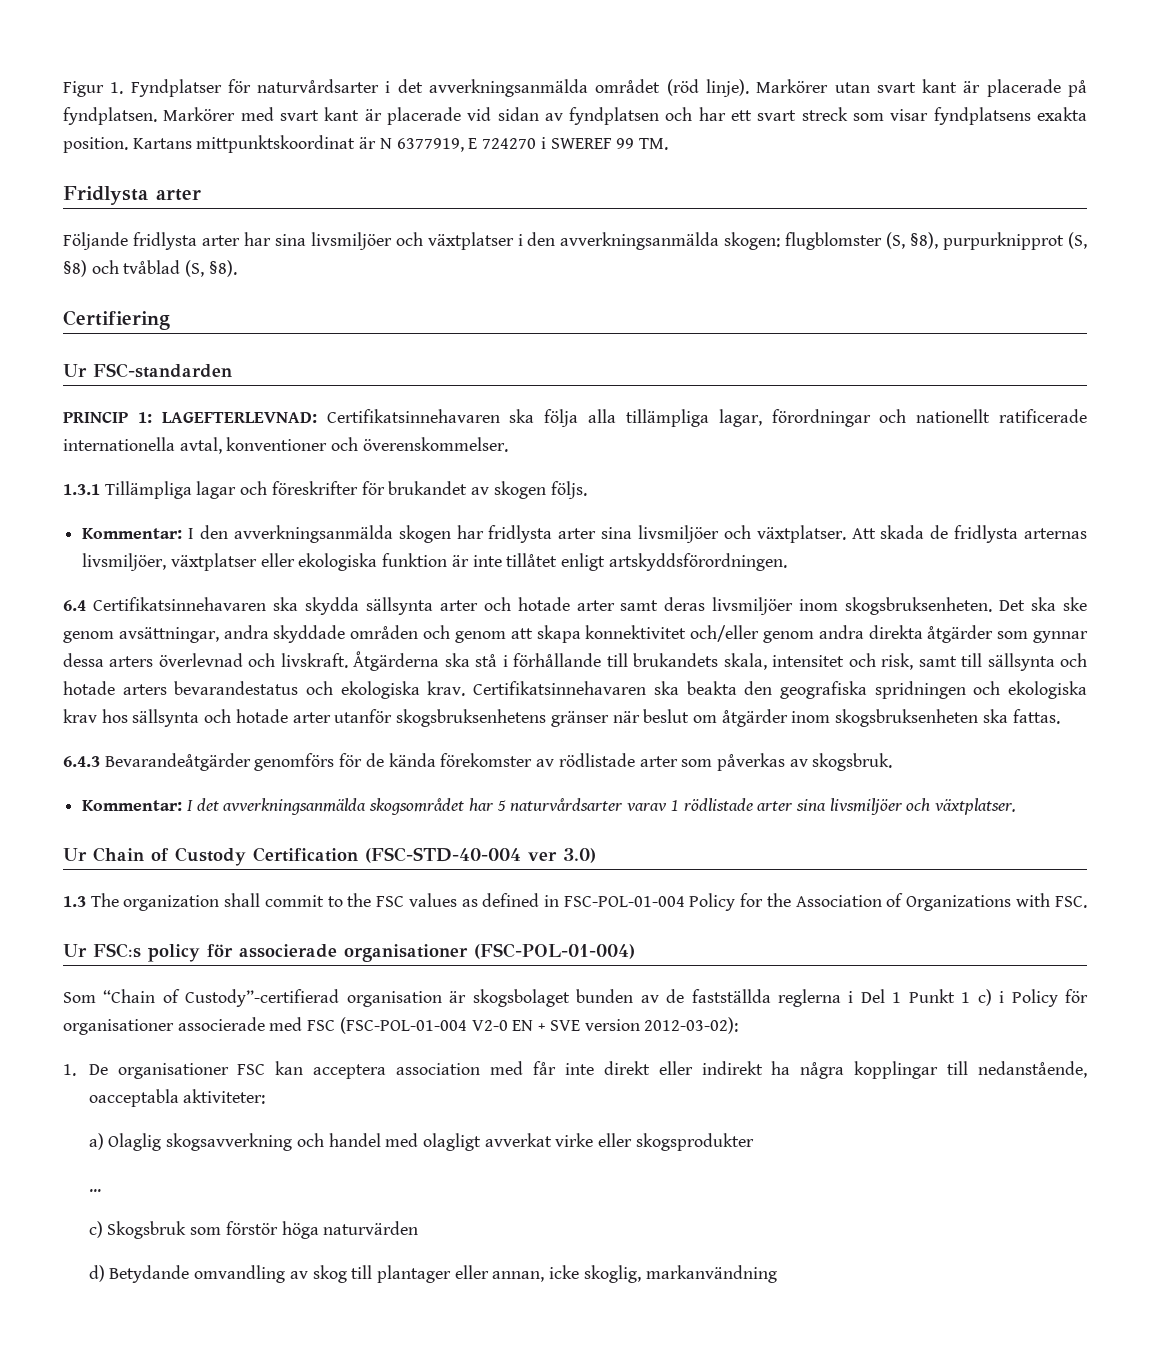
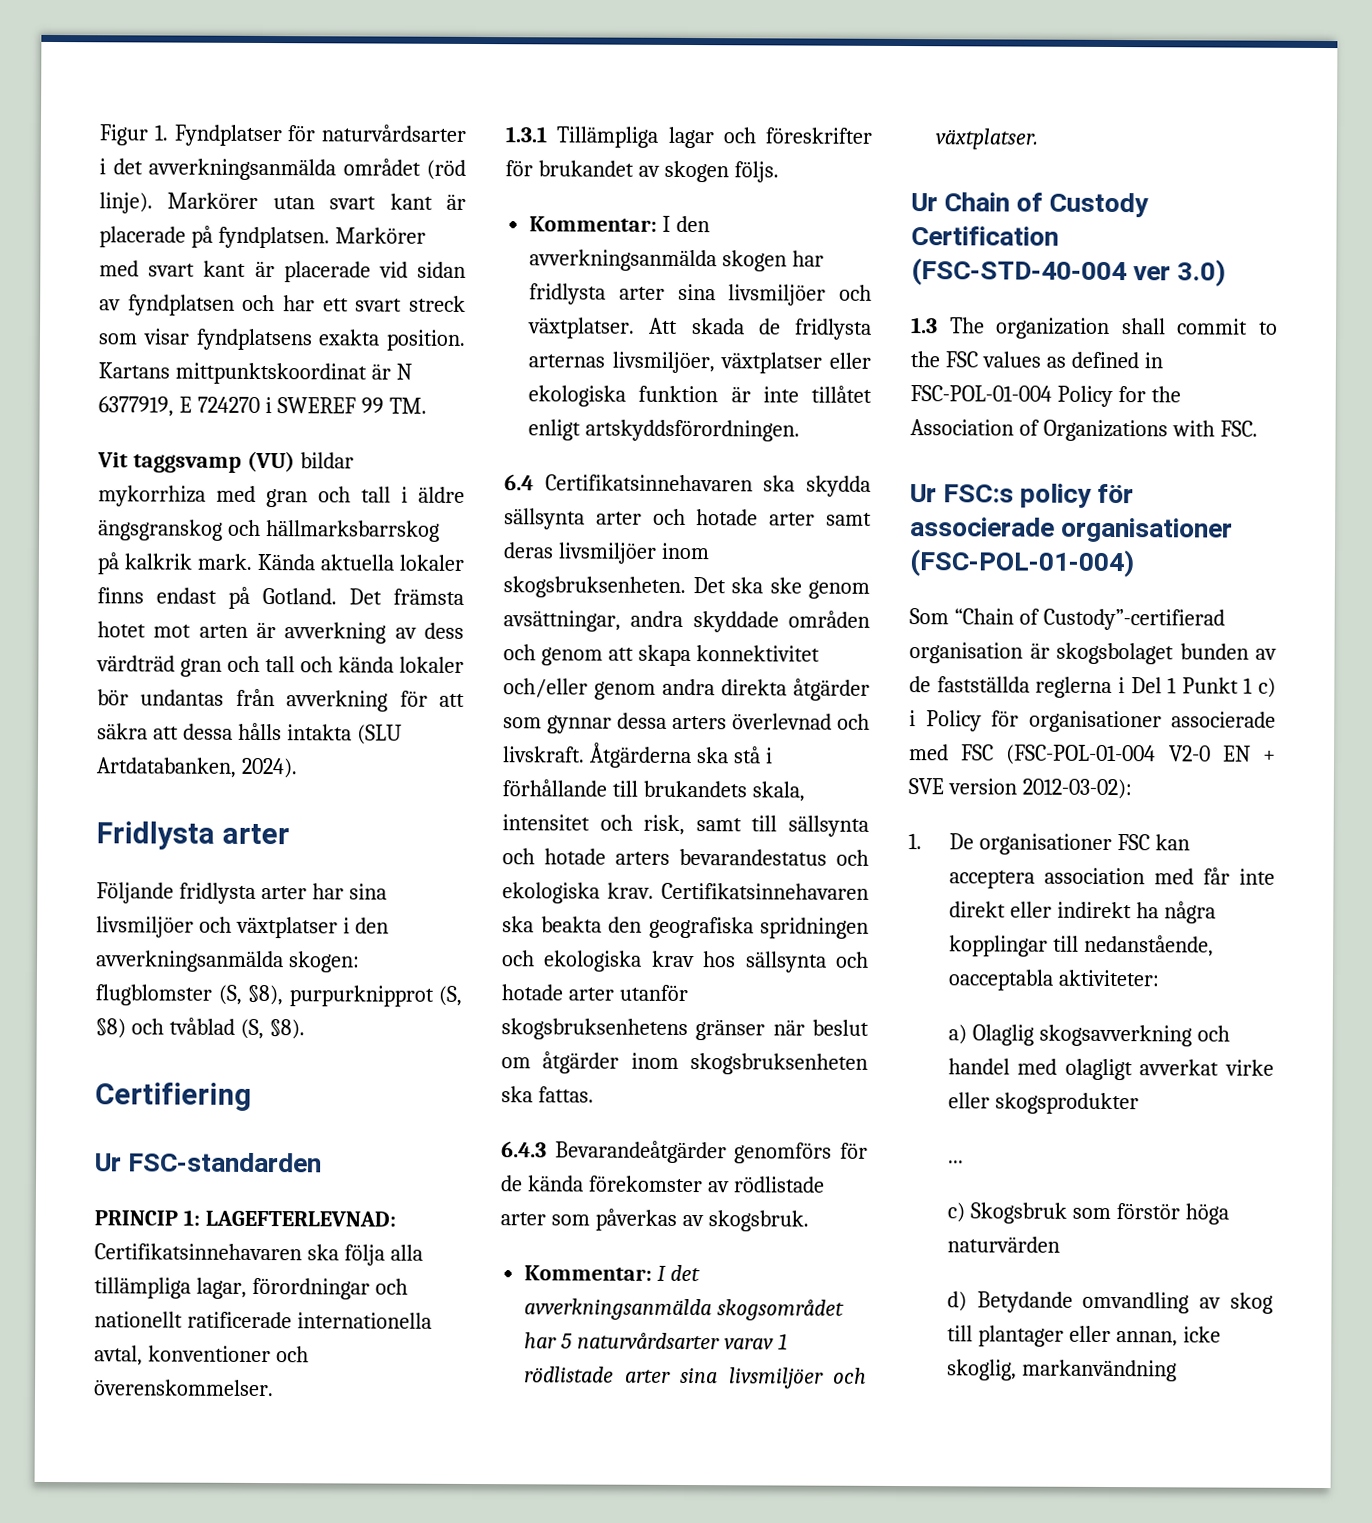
+ Vit taggsvamp (VU) bildar mykorrhiza med gran och tall i äldre ängsgranskog och hällmarksbarrskog på kalkrik mark. Kända aktuella lokaler finns endast på Gotland. Det främsta hotet mot arten är avverkning av dess värdträd gran och tall och kända lokaler bör undantas från avverkning för att säkra att dessa hålls intakta (SLU Artdatabanken, 2024).

